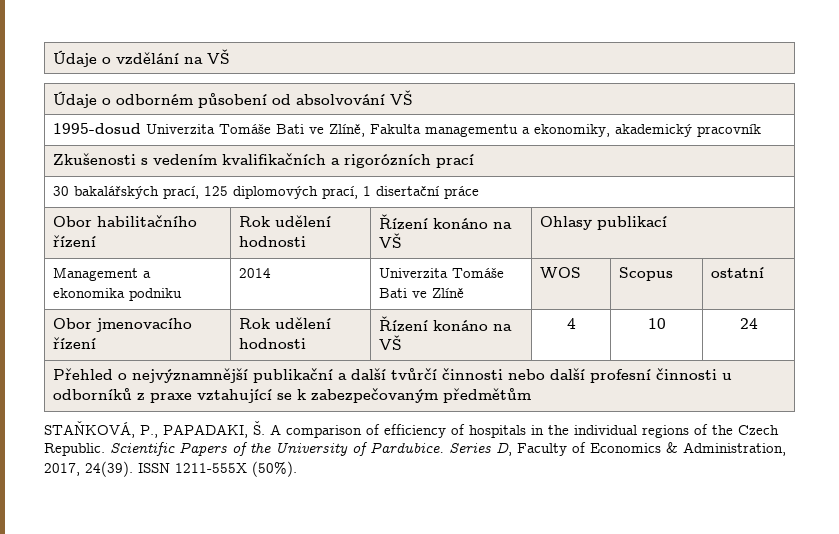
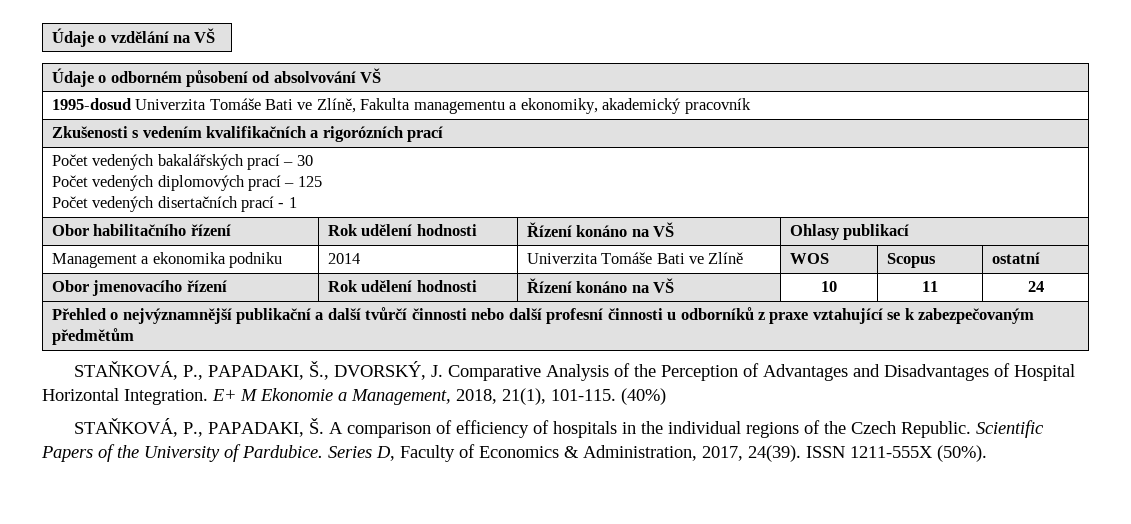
- 30 bakalářských prací, 125 diplomových prací, 1 disertační práce
+ Počet vedených bakalářských prací – 30
+ Počet vedených diplomových prací – 125
+ Počet vedených disertačních prací - 1
- Obor jmenovacího řízení | Rok udělení hodnosti | Řízení konáno na VŠ | 4 | 10 | 24
+ Obor jmenovacího řízení | Rok udělení hodnosti | Řízení konáno na VŠ | 10 | 11 | 24
+ STAŇKOVÁ, P., PAPADAKI, Š., DVORSKÝ, J. Comparative Analysis of the Perception of Advantages and Disadvantages of Hospital Horizontal Integration. E+ M Ekonomie a Management, 2018, 21(1), 101-115. (40%)

